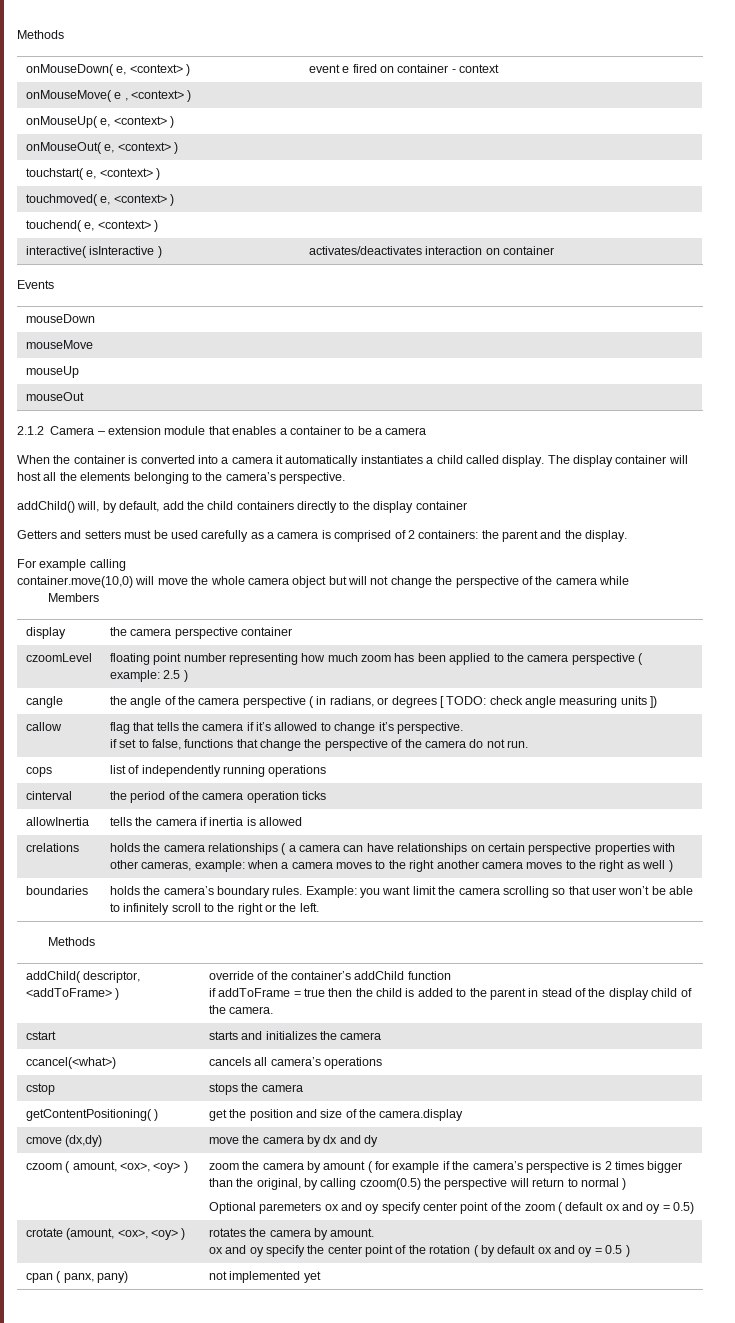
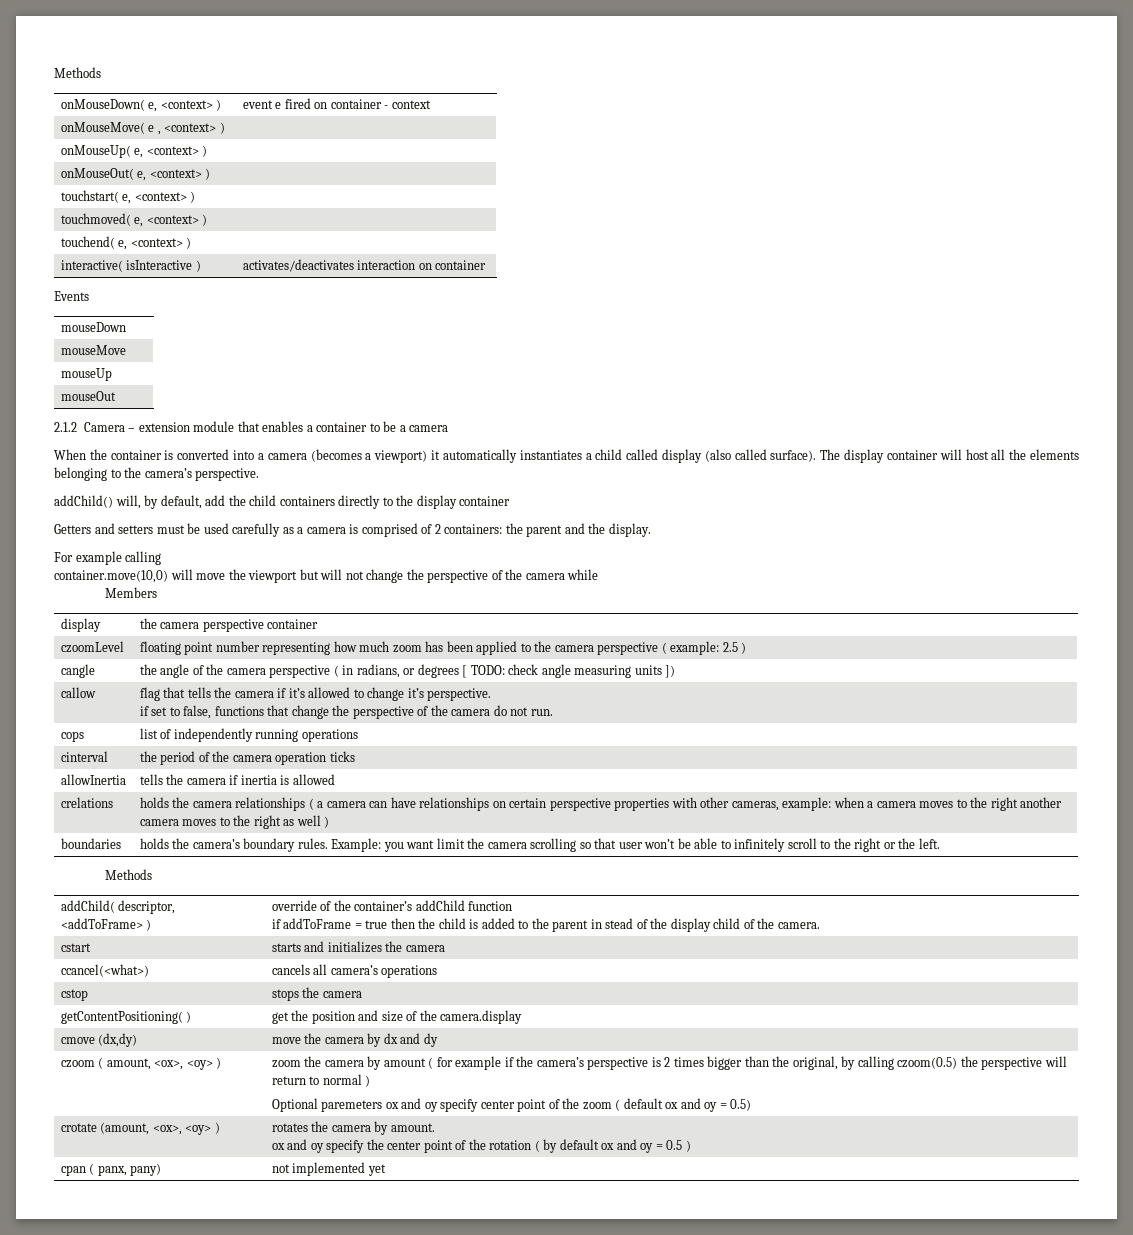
- When the container is converted into a camera it automatically instantiates a child called display.
+ When the container is converted into a camera (becomes a viewport) it automatically instantiates a child called display (also called surface).
- container.move(10,0) will move the whole camera object but will not change the perspective of the camera while
+ container.move(10,0) will move the viewport but will not change the perspective of the camera while

